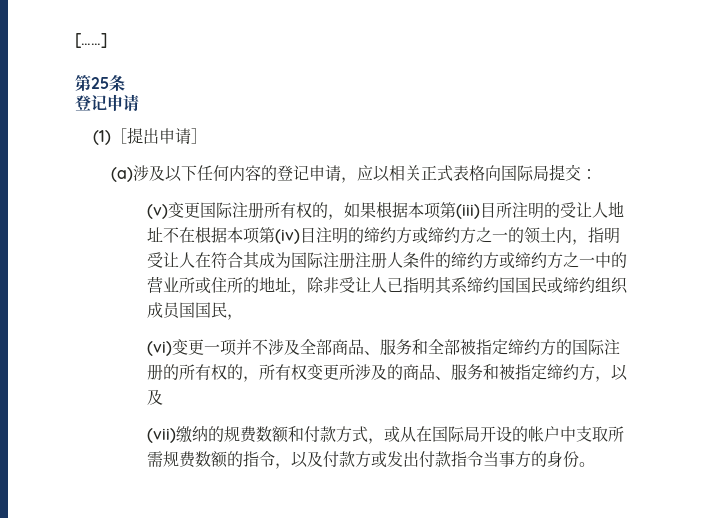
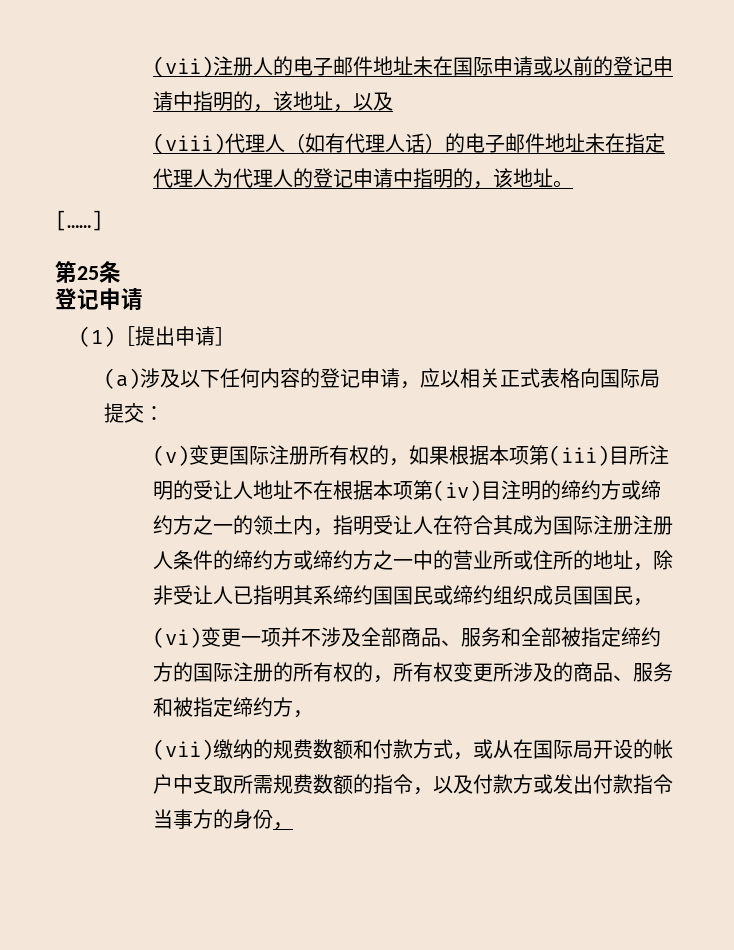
+ (vii)注册人的电子邮件地址未在国际申请或以前的登记申请中指明的，该地址，以及
+ (viii)代理人（如有代理人话）的电子邮件地址未在指定代理人为代理人的登记申请中指明的，该地址。
- (vi)变更一项并不涉及全部商品、服务和全部被指定缔约方的国际注册的所有权的，所有权变更所涉及的商品、服务和被指定缔约方，以及
+ (vi)变更一项并不涉及全部商品、服务和全部被指定缔约方的国际注册的所有权的，所有权变更所涉及的商品、服务和被指定缔约方，
- (vii)缴纳的规费数额和付款方式，或从在国际局开设的帐户中支取所需规费数额的指令，以及付款方或发出付款指令当事方的身份。
+ (vii)缴纳的规费数额和付款方式，或从在国际局开设的帐户中支取所需规费数额的指令，以及付款方或发出付款指令当事方的身份，

